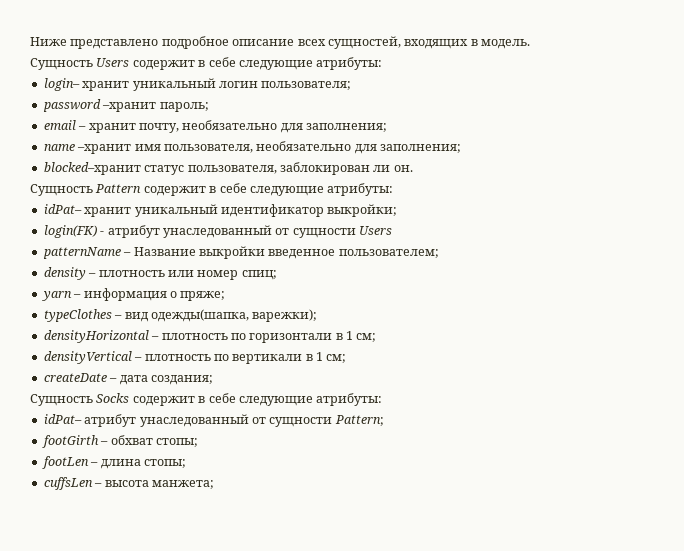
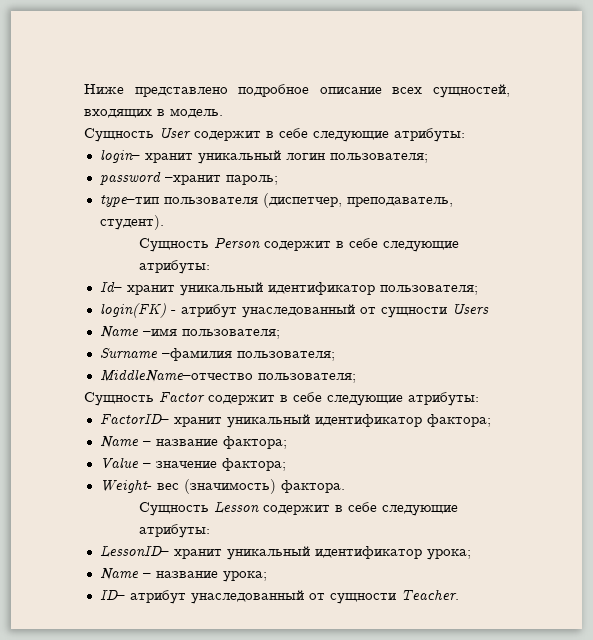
- Сущность Users содержит в себе следующие атрибуты:
+ Сущность User содержит в себе следующие атрибуты:
- email – хранит почту, необязательно для заполнения;
- name –хранит имя пользователя, необязательно для заполнения;
- blocked–хранит статус пользователя, заблокирован ли он.
- Сущность Pattern содержит в себе следующие атрибуты:
- idPat– хранит уникальный идентификатор выкройки;
+ type–тип пользователя (диспетчер, преподаватель, студент).
+ Сущность Person содержит в себе следующие атрибуты:
+ Id– хранит уникальный идентификатор пользователя;
- patternName – Название выкройки введенное пользователем;
- density – плотность или номер спиц;
- yarn – информация о пряже;
- typeClothes – вид одежды(шапка, варежки);
- densityHorizontal – плотность по горизонтали в 1 см;
- densityVertical – плотность по вертикали в 1 см;
- createDate – дата создания;
- Сущность Socks содержит в себе следующие атрибуты:
- idPat– атрибут унаследованный от сущности Pattern;
- footGirth – обхват стопы;
- footLen – длина стопы;
- сuffsLen – высота манжета;
+ Name –имя пользователя;
+ Surname –фамилия пользователя;
+ MiddleName–отчество пользователя;
+ Сущность Factor содержит в себе следующие атрибуты:
+ FactorID– хранит уникальный идентификатор фактора;
+ Name – название фактора;
+ Value – значение фактора;
+ Weight- вес (значимость) фактора.
+ Сущность Lesson содержит в себе следующие атрибуты:
+ LessonID– хранит уникальный идентификатор урока;
+ Name – название урока;
+ ID– атрибут унаследованный от сущности Teacher.

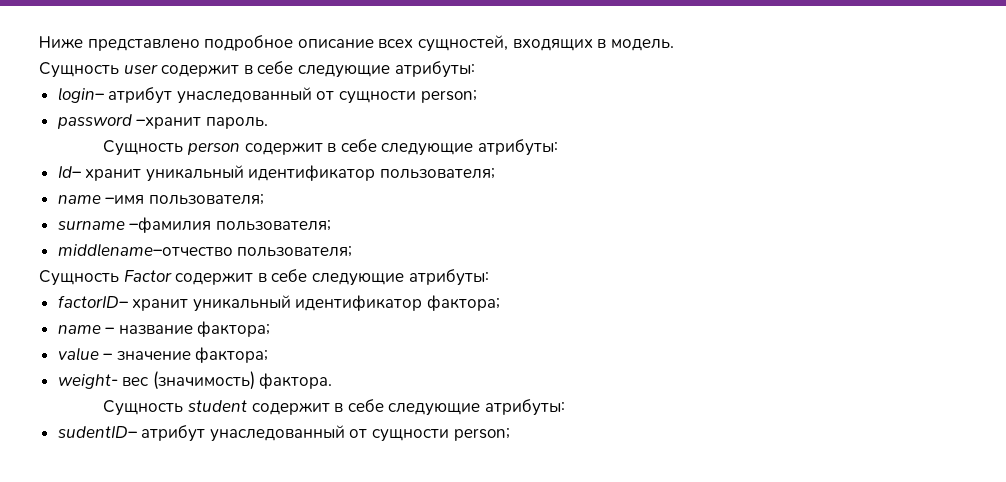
- Сущность User содержит в себе следующие атрибуты:
+ Сущность user содержит в себе следующие атрибуты:
- login– хранит уникальный логин пользователя;
- password –хранит пароль;
- type–тип пользователя (диспетчер, преподаватель, студент).
- Сущность Person содержит в себе следующие атрибуты:
+ login– атрибут унаследованный от сущности person;
+ password –хранит пароль.
+ Сущность person содержит в себе следующие атрибуты:
- login(FK) - атрибут унаследованный от сущности Users
- Name –имя пользователя;
+ name –имя пользователя;
- Surname –фамилия пользователя;
+ surname –фамилия пользователя;
- MiddleName–отчество пользователя;
+ middlename–отчество пользователя;
- FactorID– хранит уникальный идентификатор фактора;
+ factorID– хранит уникальный идентификатор фактора;
- Name – название фактора;
+ name – название фактора;
- Value – значение фактора;
+ value – значение фактора;
- Weight- вес (значимость) фактора.
+ weight- вес (значимость) фактора.
- Сущность Lesson содержит в себе следующие атрибуты:
- LessonID– хранит уникальный идентификатор урока;
- Name – название урока;
- ID– атрибут унаследованный от сущности Teacher.
+ Сущность student содержит в себе следующие атрибуты:
+ sudentID– атрибут унаследованный от сущности person;

